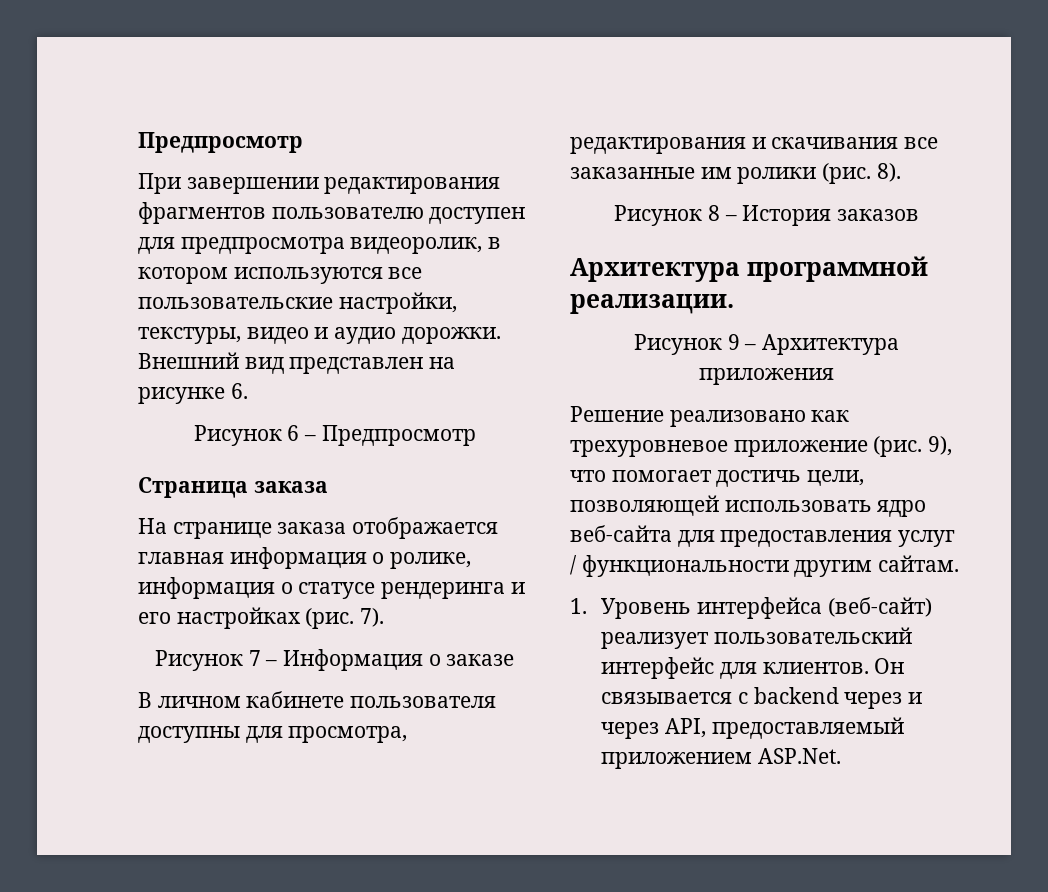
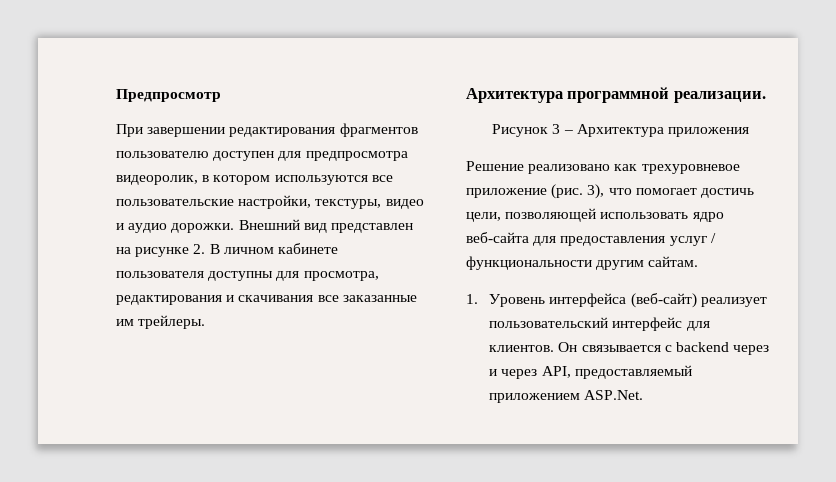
- Внешний вид представлен на рисунке 6.
- Рисунок 6 – Предпросмотр
- Страница заказа
- На странице заказа отображается главная информация о ролике, информация о статусе рендеринга и его настройках (рис. 7).
- Рисунок 7 – Информация о заказе
- В личном кабинете пользователя доступны для просмотра, редактирования и скачивания все заказанные им ролики (рис. 8).
- Рисунок 8 – История заказов
+ Внешний вид представлен на рисунке 2. В личном кабинете пользователя доступны для просмотра, редактирования и скачивания все заказанные им трейлеры.
- Рисунок 9 – Архитектура приложения
+ Рисунок 3 – Архитектура приложения
- 9), что помогает достичь цели, позволяющей использовать ядро веб-сайта для предоставления услуг / функциональности другим сайтам.
+ 3), что помогает достичь цели, позволяющей использовать ядро веб-сайта для предоставления услуг / функциональности другим сайтам.

